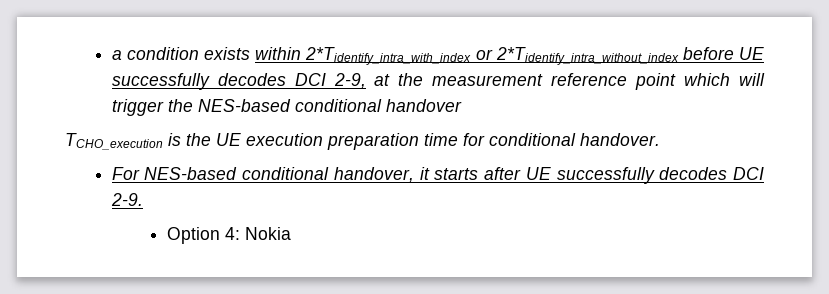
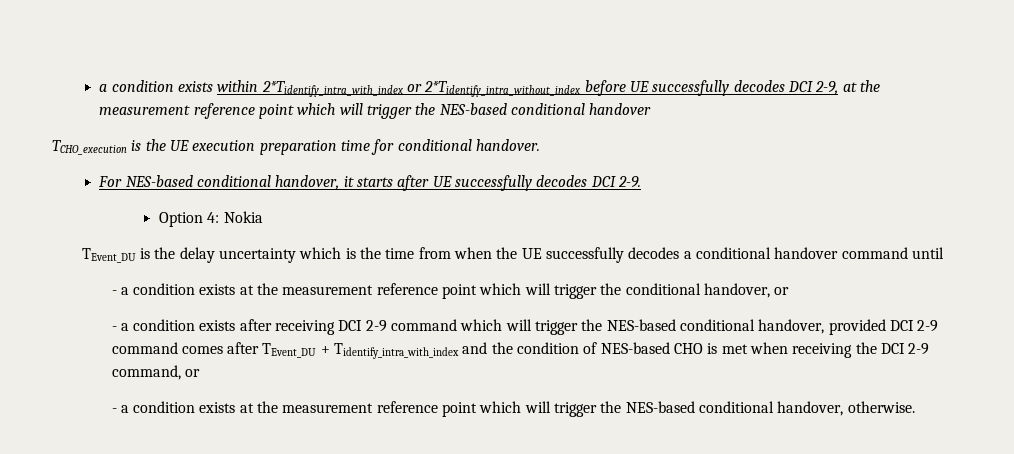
+ TEvent_DU is the delay uncertainty which is the time from when the UE successfully decodes a conditional handover command until
+ - a condition exists at the measurement reference point which will trigger the conditional handover, or
+ - a condition exists after receiving DCI 2-9 command which will trigger the NES-based conditional handover, provided DCI 2-9 command comes after TEvent_DU + Tidentify_intra_with_index and the condition of NES-based CHO is met when receiving the DCI 2-9 command, or
+ - a condition exists at the measurement reference point which will trigger the NES-based conditional handover, otherwise.

